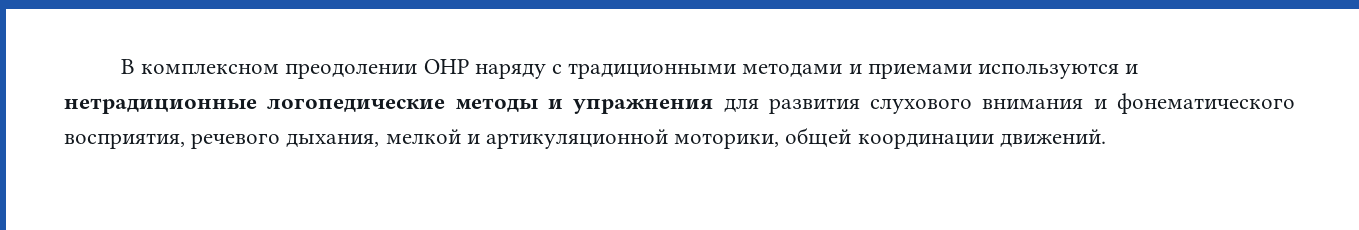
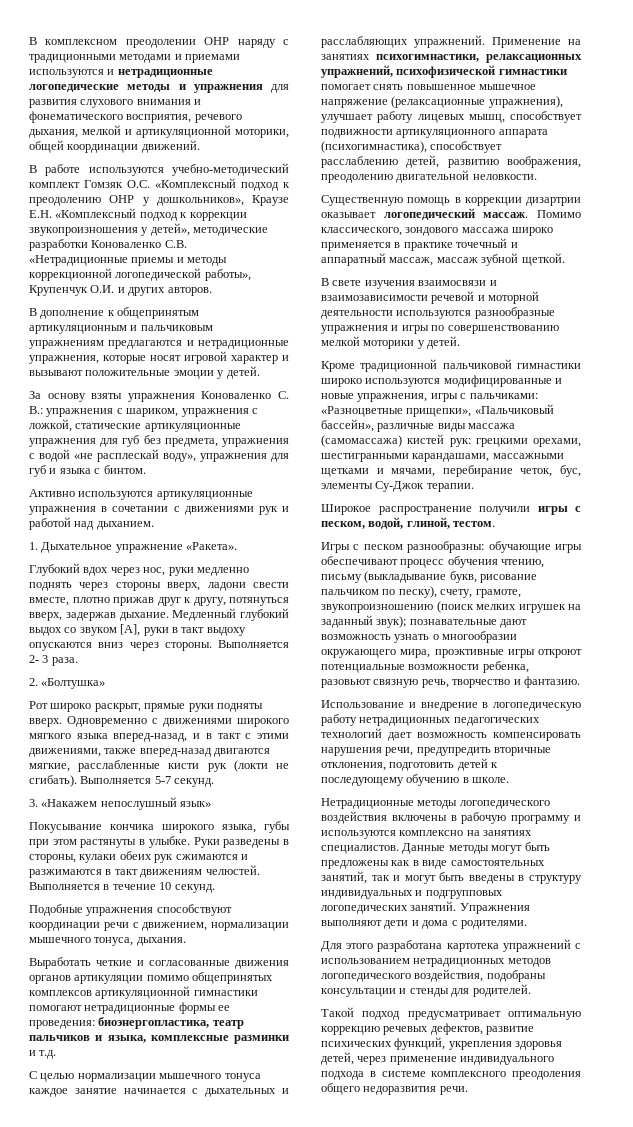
+ В работе используются учебно-методический комплект Гомзяк О.С. «Комплексный подход к преодолению ОНР у дошкольников», Краузе Е.Н. «Комплексный подход к коррекции звукопроизношения у детей», методические разработки Коноваленко С.В. «Нетрадиционные приемы и методы коррекционной логопедической работы», Крупенчук О.И. и других авторов.
+ В дополнение к общепринятым артикуляционным и пальчиковым упражнениям предлагаются и нетрадиционные упражнения, которые носят игровой характер и вызывают положительные эмоции у детей.
+ За основу взяты упражнения Коноваленко С. В.: упражнения с шариком, упражнения с ложкой, статические артикуляционные упражнения для губ без предмета, упражнения с водой «не расплескай воду», упражнения для губ и языка с бинтом.
+ Активно используются артикуляционные упражнения в сочетании с движениями рук и работой над дыханием.
+ 1. Дыхательное упражнение «Ракета».
+ Глубокий вдох через нос, руки медленно поднять через стороны вверх, ладони свести вместе, плотно прижав друг к другу, потянуться вверх, задержав дыхание. Медленный глубокий выдох со звуком [А], руки в такт выдоху опускаются вниз через стороны. Выполняется 2- 3 раза.
+ 2. «Болтушка»
+ Рот широко раскрыт, прямые руки подняты вверх. Одновременно с движениями широкого мягкого языка вперед-назад, и в такт с этими движениями, также вперед-назад двигаются мягкие, расслабленные кисти рук (локти не сгибать). Выполняется 5-7 секунд.
+ 3. «Накажем непослушный язык»
+ Покусывание кончика широкого языка, губы при этом растянуты в улыбке. Руки разведены в стороны, кулаки обеих рук сжимаются и разжимаются в такт движениям челюстей. Выполняется в течение 10 секунд.
+ Подобные упражнения способствуют координации речи с движением, нормализации мышечного тонуса, дыхания.
+ Выработать четкие и согласованные движения органов артикуляции помимо общепринятых комплексов артикуляционной гимнастики помогают нетрадиционные формы ее проведения: биоэнергопластика, театр пальчиков и языка, комплексные разминки и т.д.
+ С целью нормализации мышечного тонуса каждое занятие начинается с дыхательных и расслабляющих упражнений. Применение на занятиях психогимнастики, релаксационных упражнений, психофизической гимнастики помогает снять повышенное мышечное напряжение (релаксационные упражнения), улучшает работу лицевых мышц, способствует подвижности артикуляционного аппарата (психогимнастика), способствует расслаблению детей, развитию воображения, преодолению двигательной неловкости.
+ Существенную помощь в коррекции дизартрии оказывает логопедический массаж. Помимо классического, зондового массажа широко применяется в практике точечный и аппаратный массаж, массаж зубной щеткой.
+ В свете изучения взаимосвязи и взаимозависимости речевой и моторной деятельности используются разнообразные упражнения и игры по совершенствованию мелкой моторики у детей.
+ Кроме традиционной пальчиковой гимнастики широко используются модифицированные и новые упражнения, игры с пальчиками: «Разноцветные прищепки», «Пальчиковый бассейн», различные виды массажа (самомассажа) кистей рук: грецкими орехами, шестигранными карандашами, массажными щетками и мячами, перебирание четок, бус, элементы Су-Джок терапии.
+ Широкое распространение получили игры с песком, водой, глиной, тестом.
+ Игры с песком разнообразны: обучающие игры обеспечивают процесс обучения чтению, письму (выкладывание букв, рисование пальчиком по песку), счету, грамоте, звукопроизношению (поиск мелких игрушек на заданный звук); познавательные дают возможность узнать о многообразии окружающего мира, проэктивные игры откроют потенциальные возможности ребенка, разовьют связную речь, творчество и фантазию.
+ Использование и внедрение в логопедическую работу нетрадиционных педагогических технологий дает возможность компенсировать нарушения речи, предупредить вторичные отклонения, подготовить детей к последующему обучению в школе.
+ Нетрадиционные методы логопедического воздействия включены в рабочую программу и используются комплексно на занятиях специалистов. Данные методы могут быть предложены как в виде самостоятельных занятий, так и могут быть введены в структуру индивидуальных и подгрупповых логопедических занятий. Упражнения выполняют дети и дома с родителями.
+ Для этого разработана картотека упражнений с использованием нетрадиционных методов логопедического воздействия, подобраны консультации и стенды для родителей.
+ Такой подход предусматривает оптимальную коррекцию речевых дефектов, развитие психических функций, укрепления здоровья детей, через применение индивидуального подхода в системе комплексного преодоления общего недоразвития речи.

